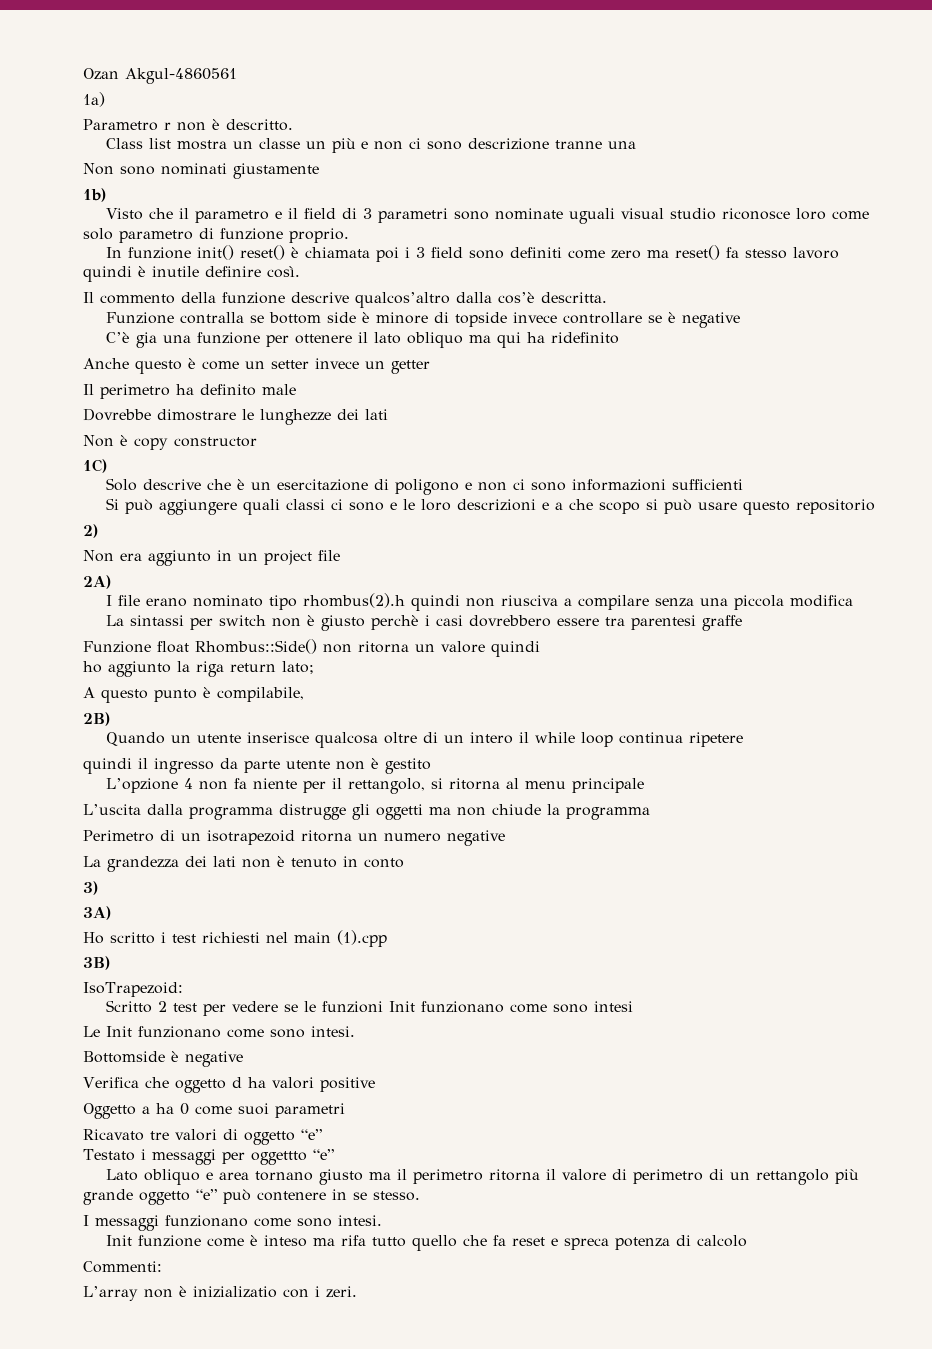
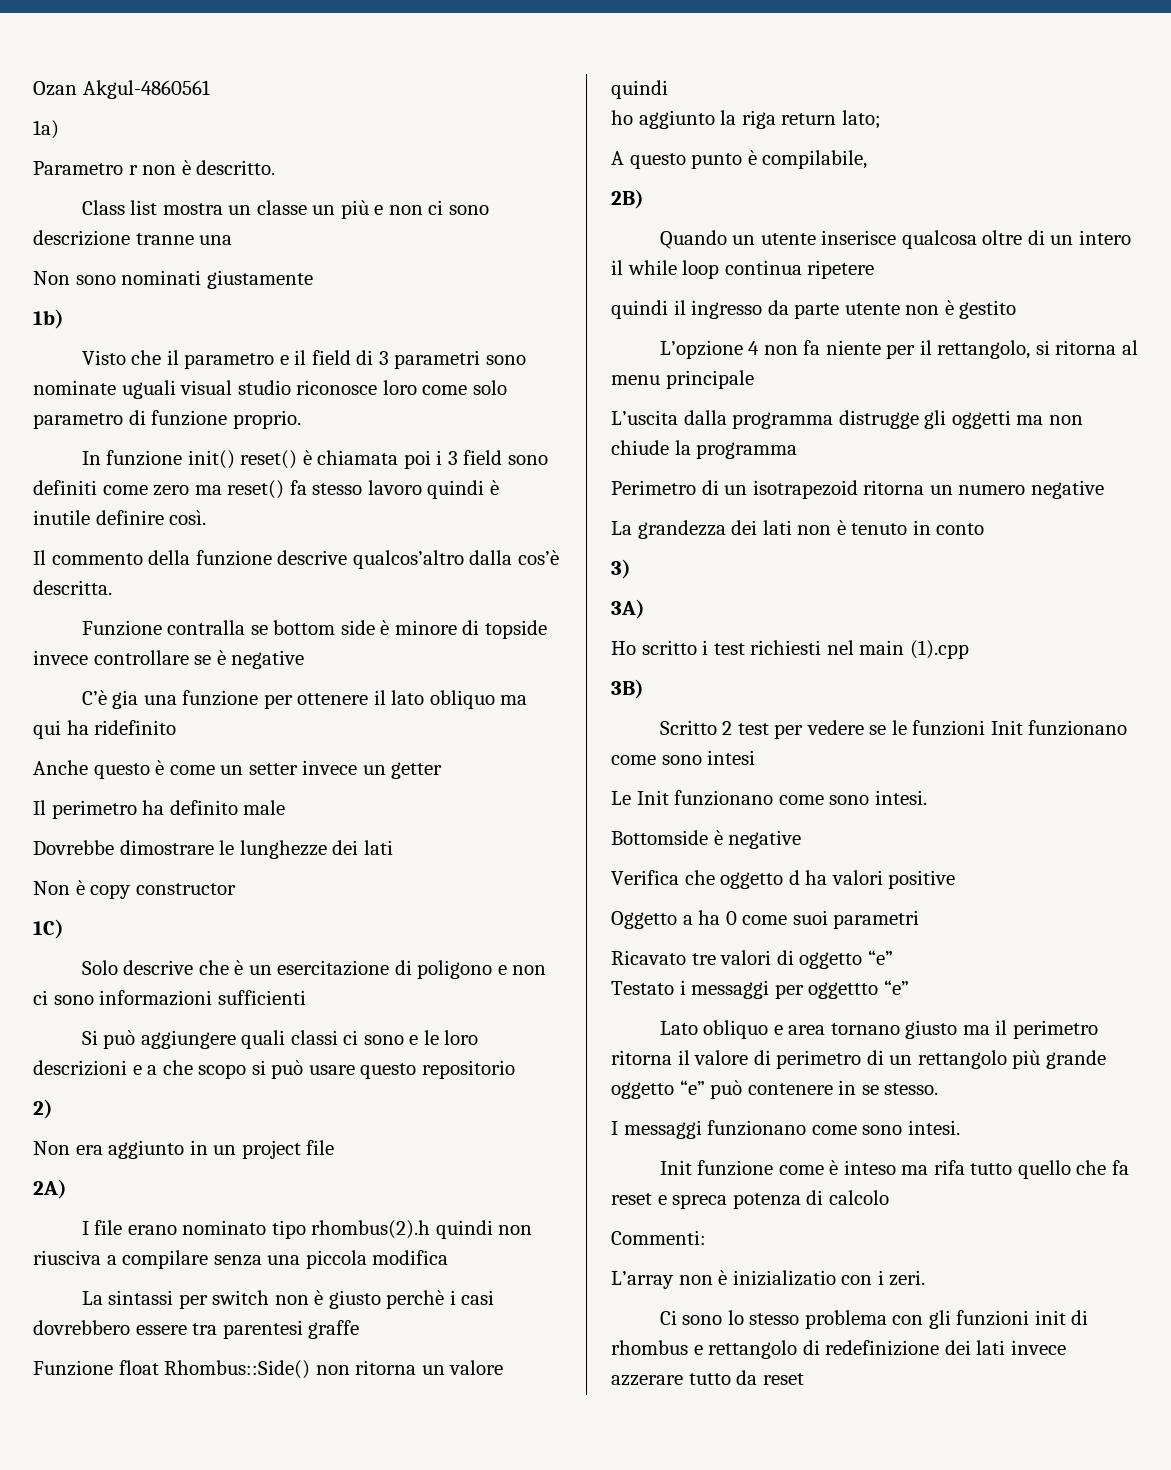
- IsoTrapezoid:
+ Ci sono lo stesso problema con gli funzioni init di rhombus e rettangolo di redefinizione dei lati invece azzerare tutto da reset

